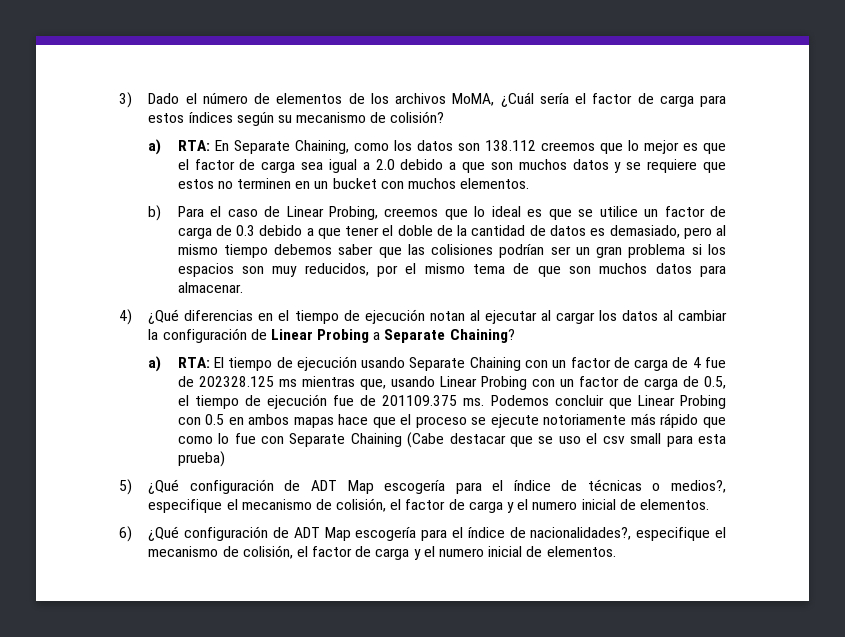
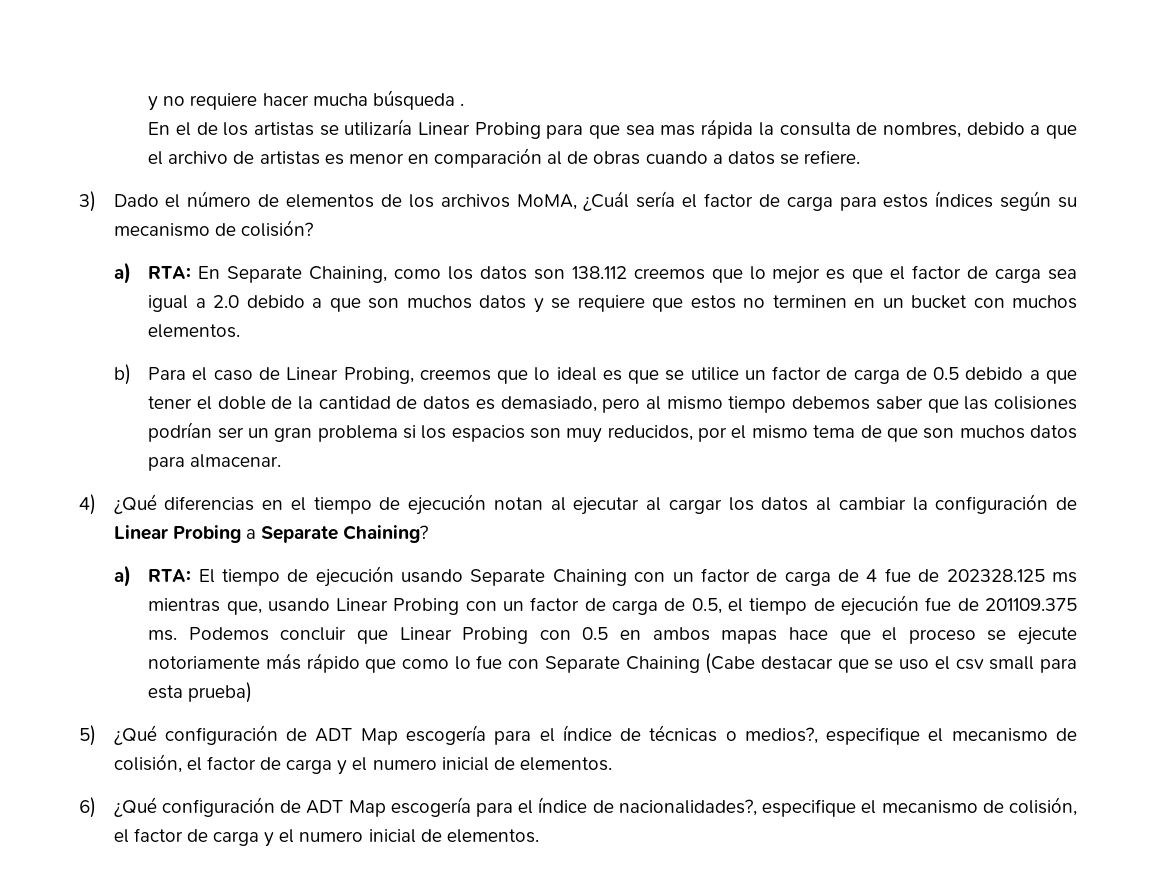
+ y no requiere hacer mucha búsqueda .
+ En el de los artistas se utilizaría Linear Probing para que sea mas rápida la consulta de nombres, debido a que el archivo de artistas es menor en comparación al de obras cuando a datos se refiere.
- b) Para el caso de Linear Probing, creemos que lo ideal es que se utilice un factor de carga de 0.3 debido a que tener el doble de la cantidad de datos es demasiado, pero al mismo tiempo debemos saber que las colisiones podrían ser un gran problema si los espacios son muy reducidos, por el mismo tema de que son muchos datos para almacenar.
+ b) Para el caso de Linear Probing, creemos que lo ideal es que se utilice un factor de carga de 0.5 debido a que tener el doble de la cantidad de datos es demasiado, pero al mismo tiempo debemos saber que las colisiones podrían ser un gran problema si los espacios son muy reducidos, por el mismo tema de que son muchos datos para almacenar.

